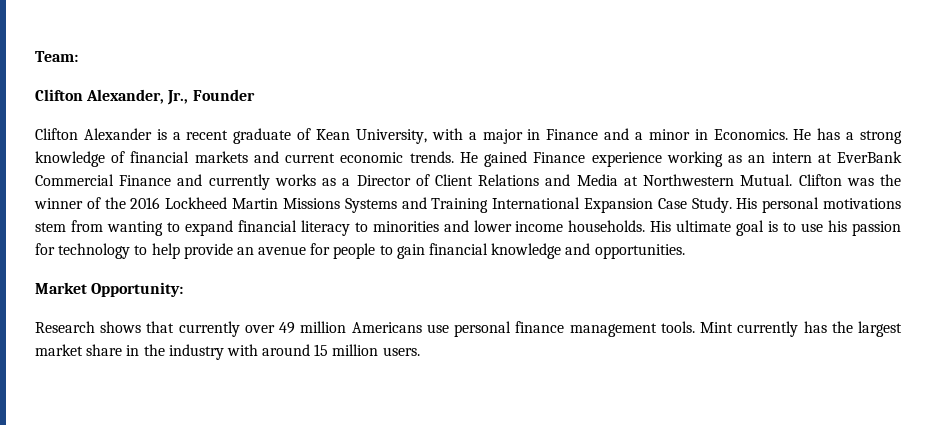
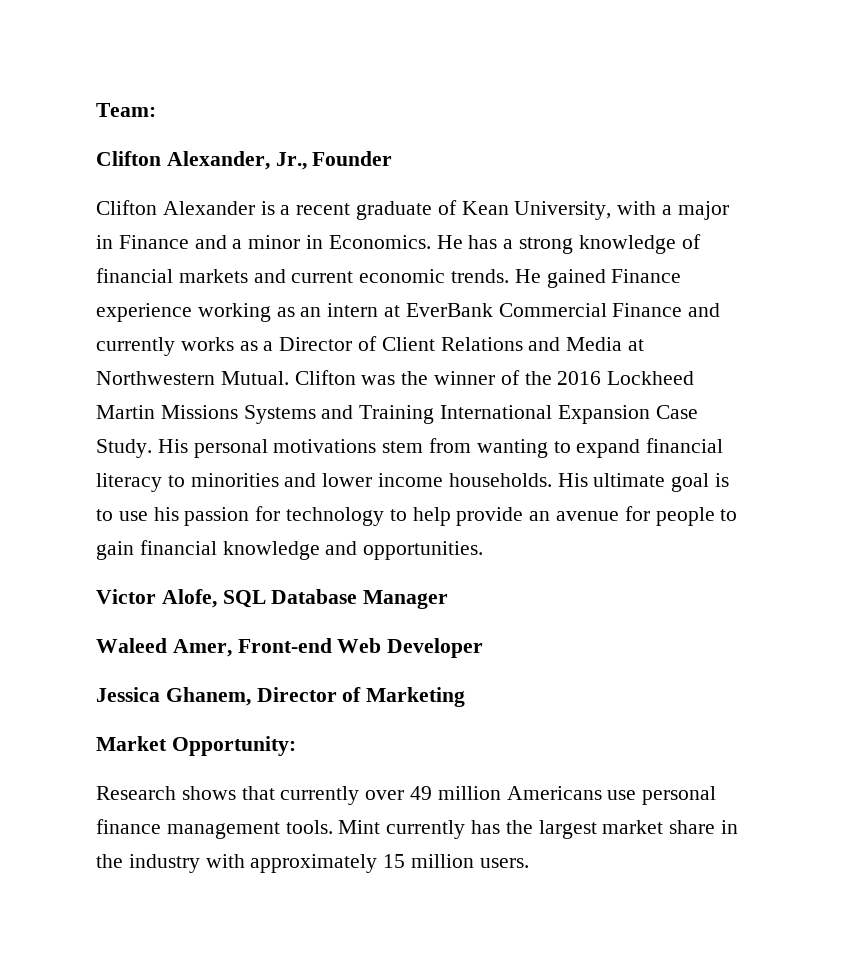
+ Victor Alofe, SQL Database Manager
+ Waleed Amer, Front-end Web Developer
+ Jessica Ghanem, Director of Marketing
- Mint currently has the largest market share in the industry with around 15 million users.
+ Mint currently has the largest market share in the industry with approximately 15 million users.

